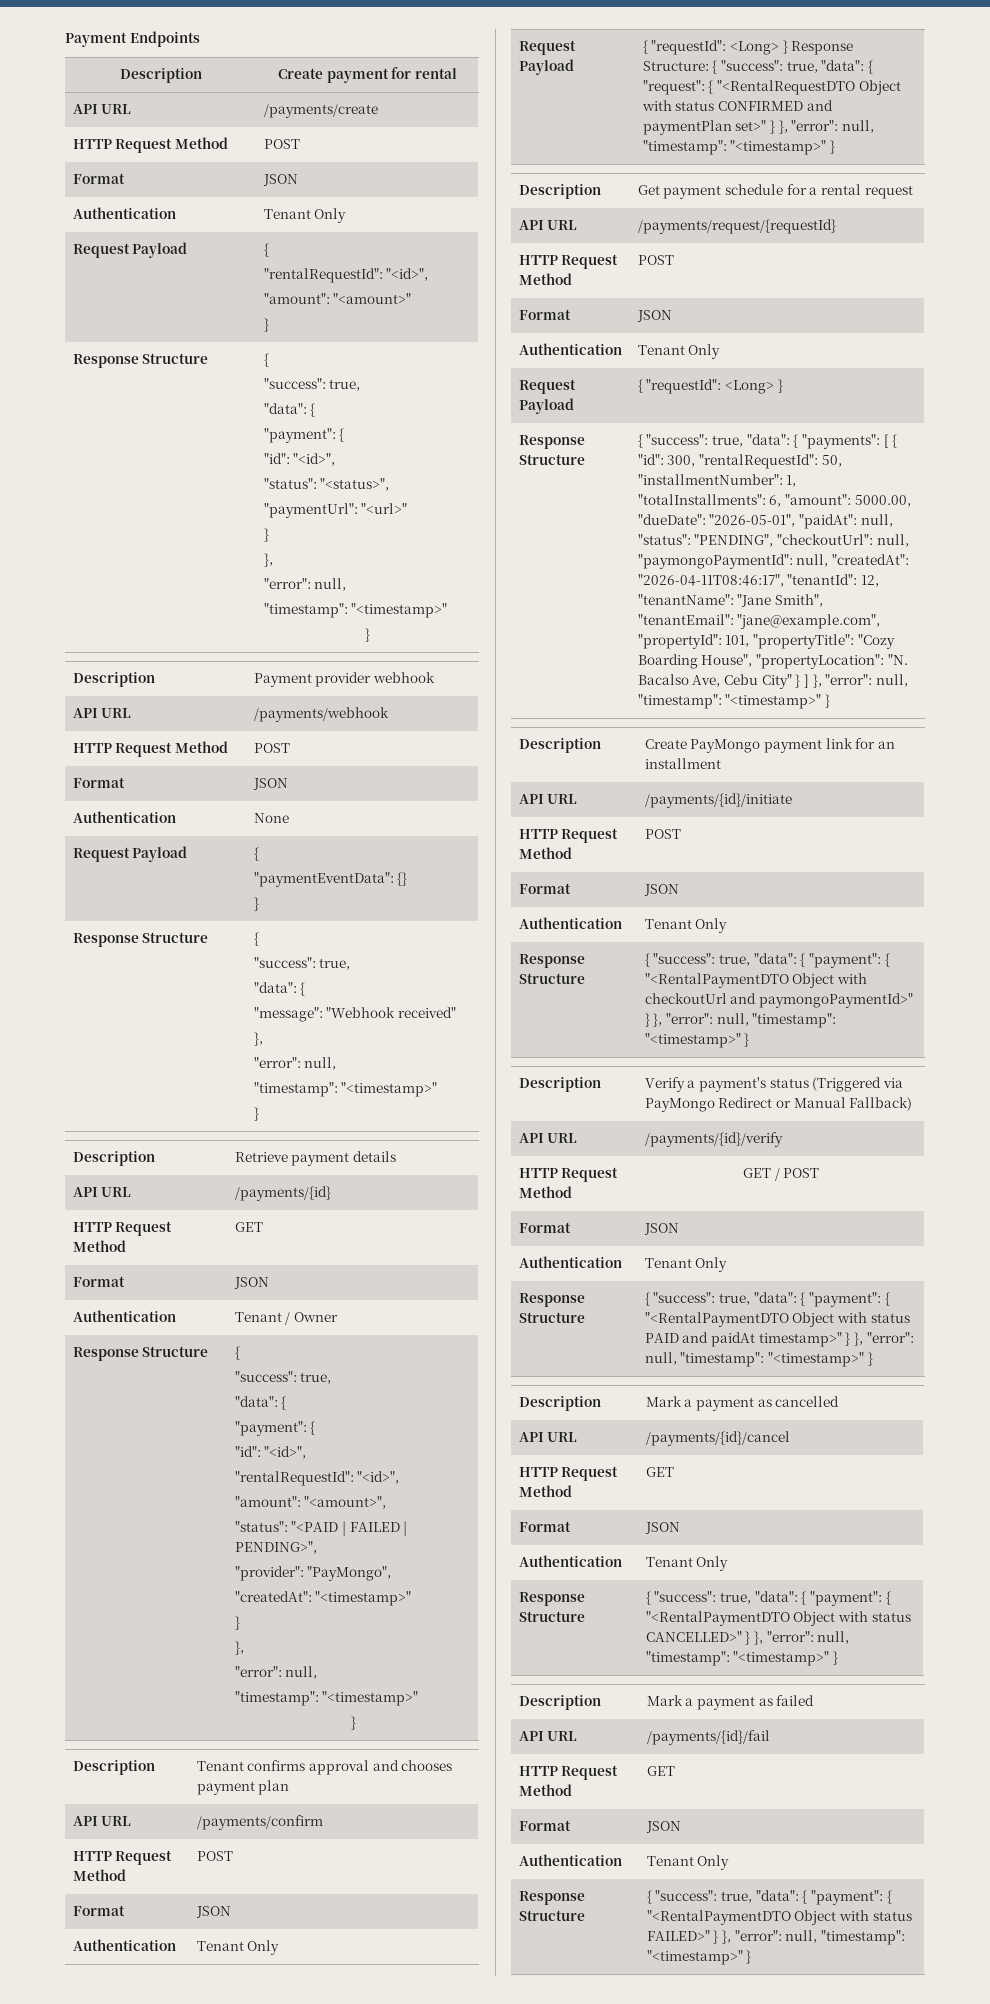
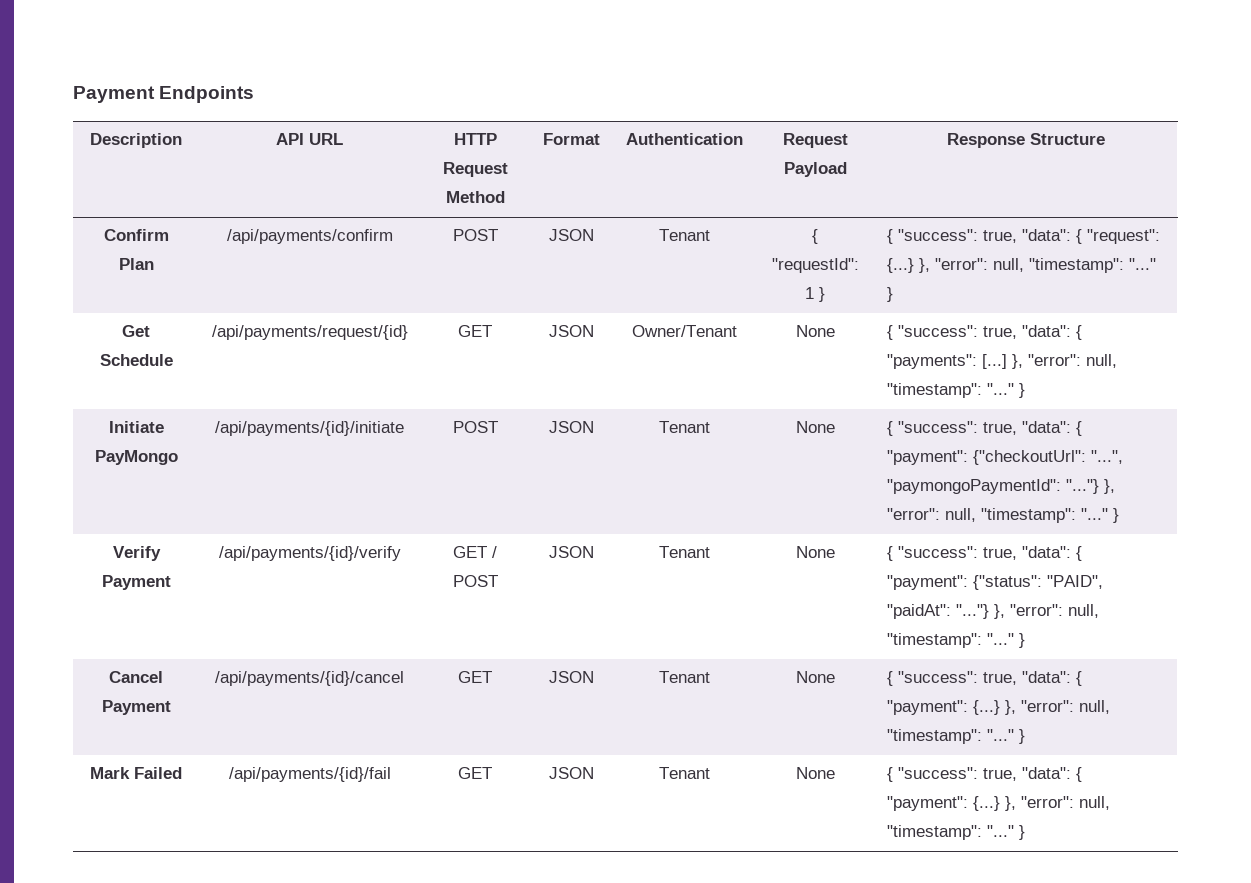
- Description | Create payment for rental
- API URL | /payments/create
- HTTP Request Method | POST
- Format | JSON
- Authentication | Tenant Only
- Request Payload | {
- "rentalRequestId": "<id>",
- "amount": "<amount>"
- }
- Response Structure | {
- "success": true,
- "data": {
- "payment": {
- "id": "<id>",
- "status": "<status>",
- "paymentUrl": "<url>"
- }
- },
- "error": null,
- "timestamp": "<timestamp>"
- }
- Description | Payment provider webhook
- API URL | /payments/webhook
- HTTP Request Method | POST
- Format | JSON
- Authentication | None
- Request Payload | {
- "paymentEventData": {}
- }
- Response Structure | {
- "success": true,
- "data": {
- "message": "Webhook received"
- },
- "error": null,
- "timestamp": "<timestamp>"
- }
- Description | Retrieve payment details
- API URL | /payments/{id}
- HTTP Request Method | GET
- Format | JSON
- Authentication | Tenant / Owner
- Response Structure | {
- "success": true,
- "data": {
- "payment": {
- "id": "<id>",
- "rentalRequestId": "<id>",
- "amount": "<amount>",
- "status": "<PAID | FAILED | PENDING>",
- "provider": "PayMongo",
- "createdAt": "<timestamp>"
- }
- },
- "error": null,
- "timestamp": "<timestamp>"
- }
- Description | Tenant confirms approval and chooses payment plan
- API URL | /payments/confirm
- HTTP Request Method | POST
- Format | JSON
- Authentication | Tenant Only
- Request Payload | { "requestId": <Long> } Response Structure: { "success": true, "data": { "request": { "<RentalRequestDTO Object with status CONFIRMED and paymentPlan set>" } }, "error": null, "timestamp": "<timestamp>" }
- Description | Get payment schedule for a rental request
- API URL | /payments/request/{requestId}
- HTTP Request Method | POST
- Format | JSON
- Authentication | Tenant Only
- Request Payload | { "requestId": <Long> }
- Response Structure | { "success": true, "data": { "payments": [ { "id": 300, "rentalRequestId": 50, "installmentNumber": 1, "totalInstallments": 6, "amount": 5000.00, "dueDate": "2026-05-01", "paidAt": null, "status": "PENDING", "checkoutUrl": null, "paymongoPaymentId": null, "createdAt": "2026-04-11T08:46:17", "tenantId": 12, "tenantName": "Jane Smith", "tenantEmail": "jane@example.com", "propertyId": 101, "propertyTitle": "Cozy Boarding House", "propertyLocation": "N. Bacalso Ave, Cebu City" } ] }, "error": null, "timestamp": "<timestamp>" }
- Description | Create PayMongo payment link for an installment
- API URL | /payments/{id}/initiate
- HTTP Request Method | POST
- Format | JSON
- Authentication | Tenant Only
- Response Structure | { "success": true, "data": { "payment": { "<RentalPaymentDTO Object with checkoutUrl and paymongoPaymentId>" } }, "error": null, "timestamp": "<timestamp>" }
- Description | Verify a payment's status (Triggered via PayMongo Redirect or Manual Fallback)
- API URL | /payments/{id}/verify
- HTTP Request Method | GET / POST
- Format | JSON
- Authentication | Tenant Only
- Response Structure | { "success": true, "data": { "payment": { "<RentalPaymentDTO Object with status PAID and paidAt timestamp>" } }, "error": null, "timestamp": "<timestamp>" }
- Description | Mark a payment as cancelled
- API URL | /payments/{id}/cancel
- HTTP Request Method | GET
- Format | JSON
- Authentication | Tenant Only
- Response Structure | { "success": true, "data": { "payment": { "<RentalPaymentDTO Object with status CANCELLED>" } }, "error": null, "timestamp": "<timestamp>" }
- Description | Mark a payment as failed
- API URL | /payments/{id}/fail
- HTTP Request Method | GET
- Format | JSON
- Authentication | Tenant Only
- Response Structure | { "success": true, "data": { "payment": { "<RentalPaymentDTO Object with status FAILED>" } }, "error": null, "timestamp": "<timestamp>" }
+ Description | API URL | HTTP Request Method | Format | Authentication | Request Payload | Response Structure
+ Confirm Plan | /api/payments/confirm | POST | JSON | Tenant | { "requestId": 1 } | { "success": true, "data": { "request": {...} }, "error": null, "timestamp": "..." }
+ Get Schedule | /api/payments/request/{id} | GET | JSON | Owner/Tenant | None | { "success": true, "data": { "payments": [...] }, "error": null, "timestamp": "..." }
+ Initiate PayMongo | /api/payments/{id}/initiate | POST | JSON | Tenant | None | { "success": true, "data": { "payment": {"checkoutUrl": "...", "paymongoPaymentId": "..."} }, "error": null, "timestamp": "..." }
+ Verify Payment | /api/payments/{id}/verify | GET / POST | JSON | Tenant | None | { "success": true, "data": { "payment": {"status": "PAID", "paidAt": "..."} }, "error": null, "timestamp": "..." }
+ Cancel Payment | /api/payments/{id}/cancel | GET | JSON | Tenant | None | { "success": true, "data": { "payment": {...} }, "error": null, "timestamp": "..." }
+ Mark Failed | /api/payments/{id}/fail | GET | JSON | Tenant | None | { "success": true, "data": { "payment": {...} }, "error": null, "timestamp": "..." }

